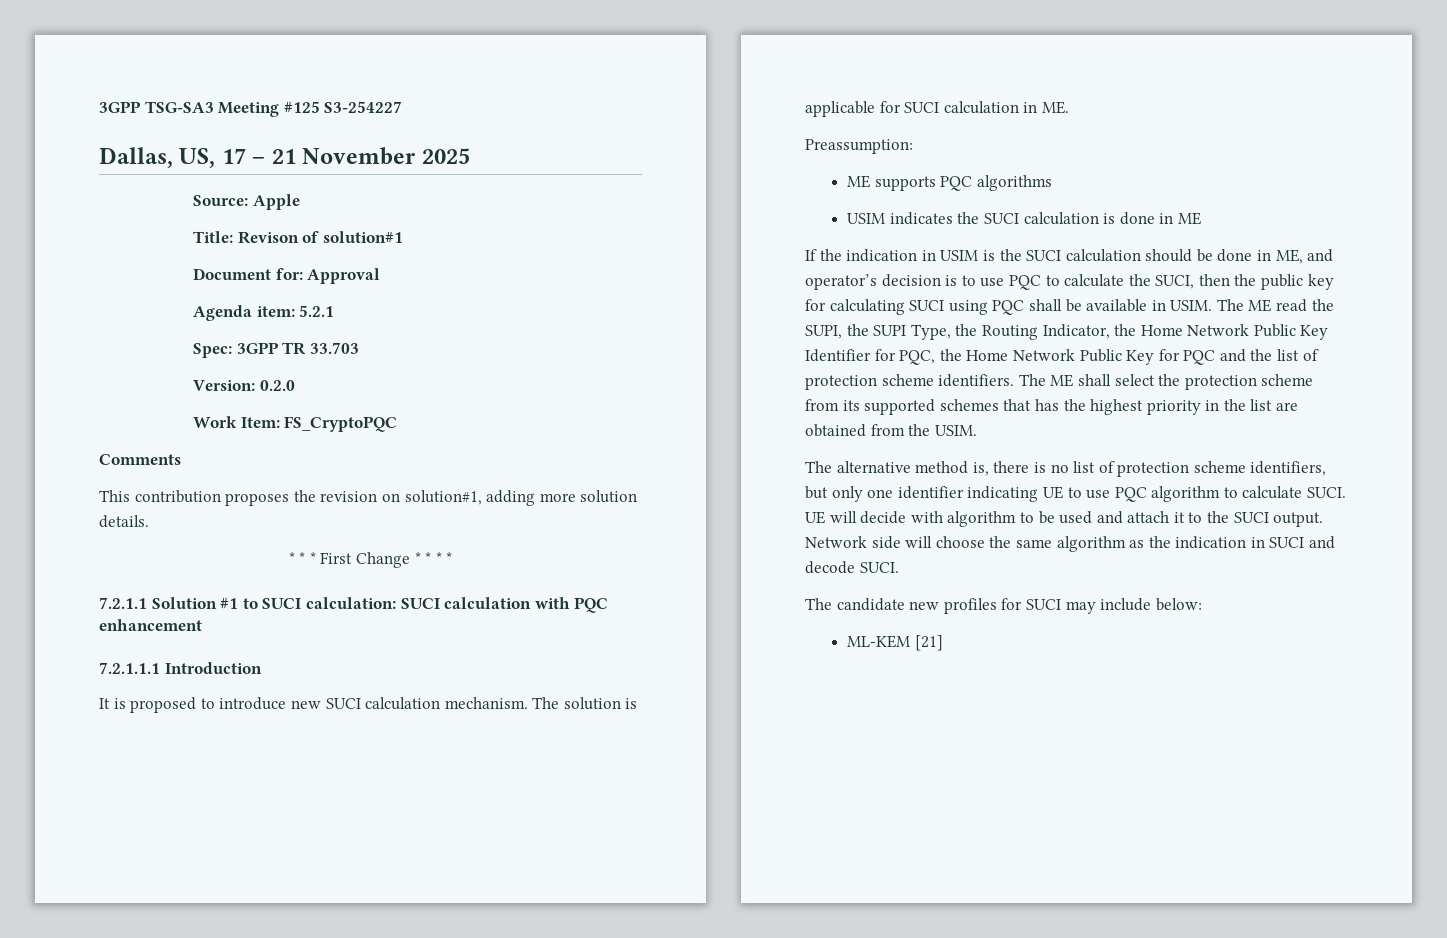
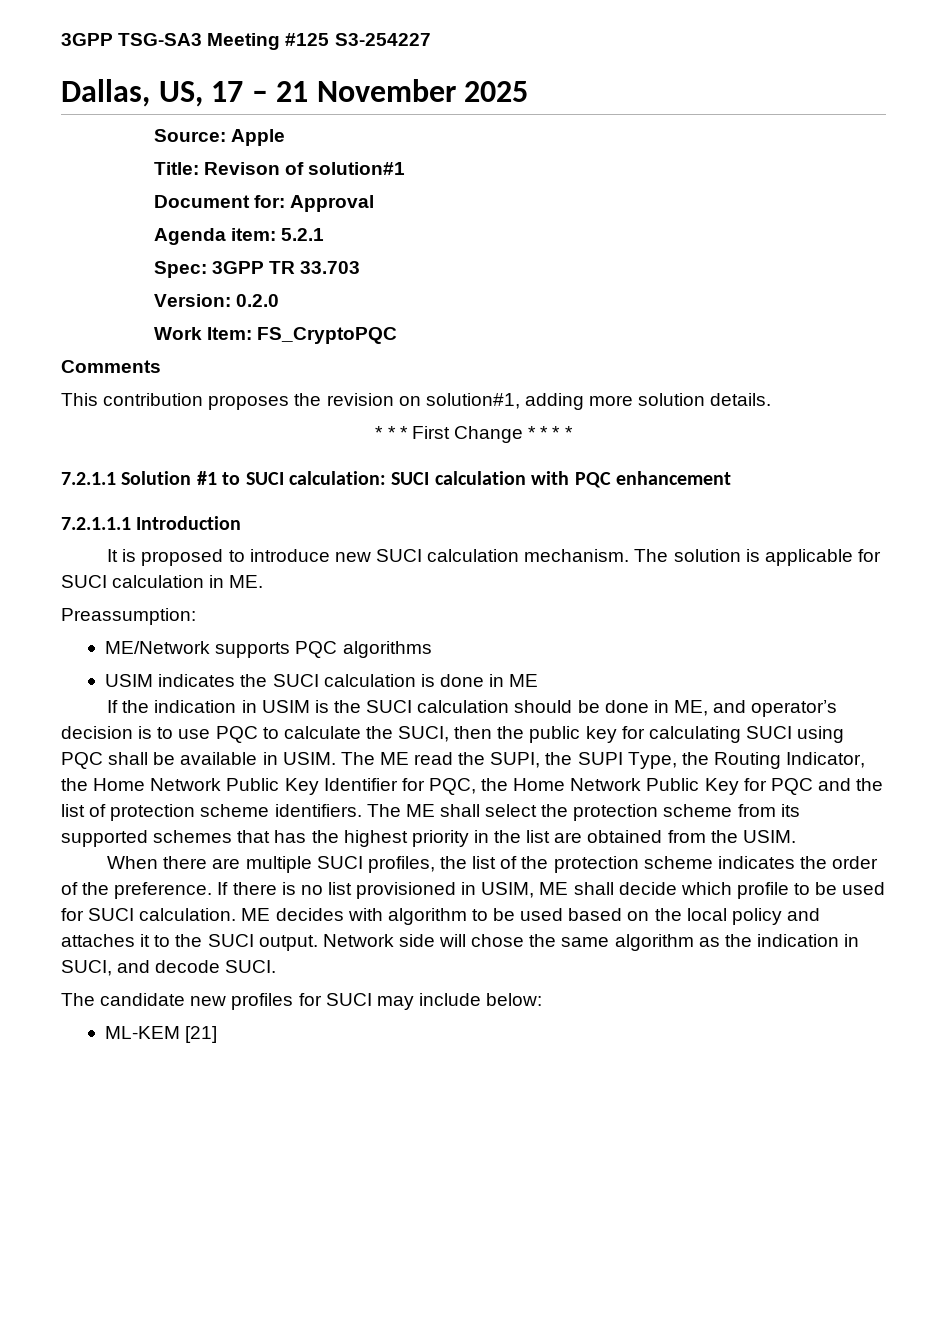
- ME supports PQC algorithms
+ ME/Network supports PQC algorithms
- The alternative method is, there is no list of protection scheme identifiers, but only one identifier indicating UE to use PQC algorithm to calculate SUCI. UE will decide with algorithm to be used and attach it to the SUCI output.
+ When there are multiple SUCI profiles, the list of the protection scheme indicates the order of the preference. If there is no list provisioned in USIM, ME shall decide which profile to be used for SUCI calculation. ME decides with algorithm to be used based on the local policy and attaches it to the SUCI output.
- Network side will choose the same algorithm as the indication in SUCI and decode SUCI.
+ Network side will chose the same algorithm as the indication in SUCI, and decode SUCI.

